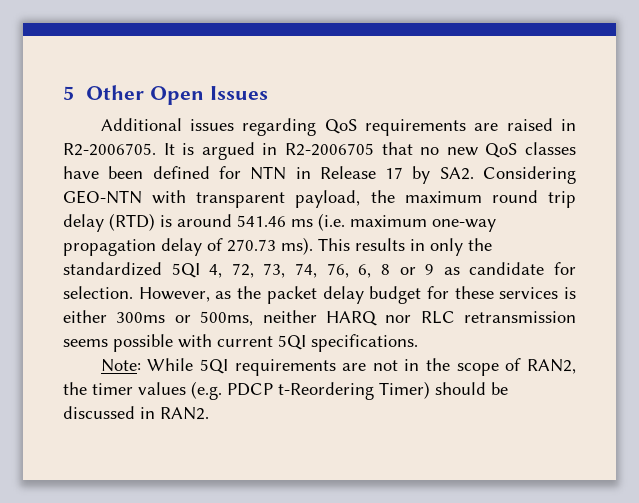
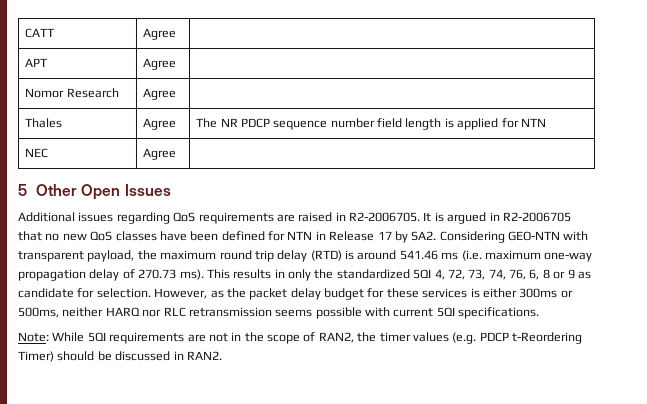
+ CATT | Agree |
+ APT | Agree |
+ Nomor Research | Agree |
+ Thales | Agree | The NR PDCP sequence number field length is applied for NTN
+ NEC | Agree |

